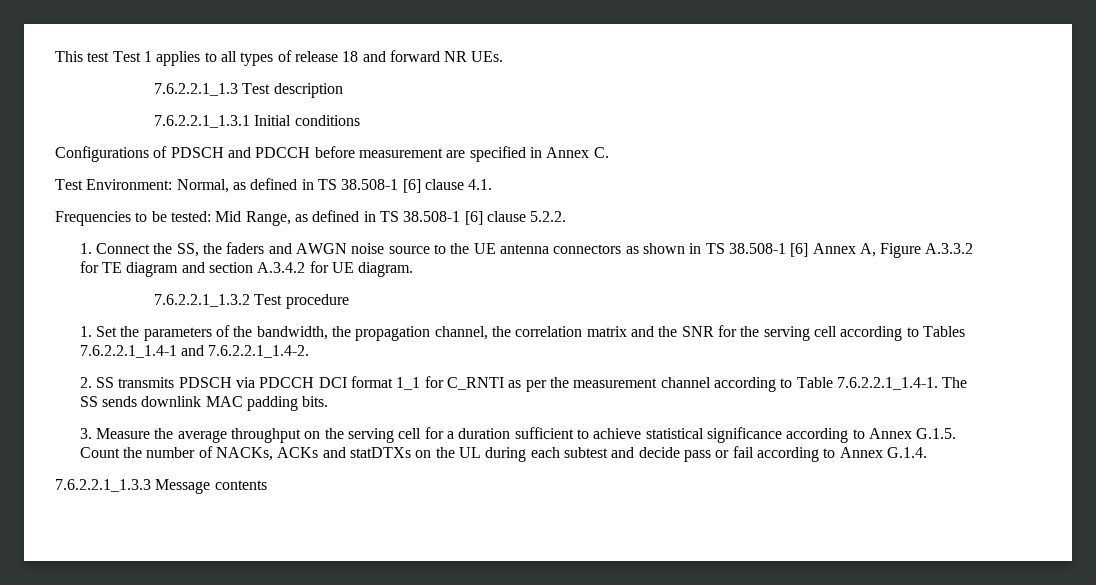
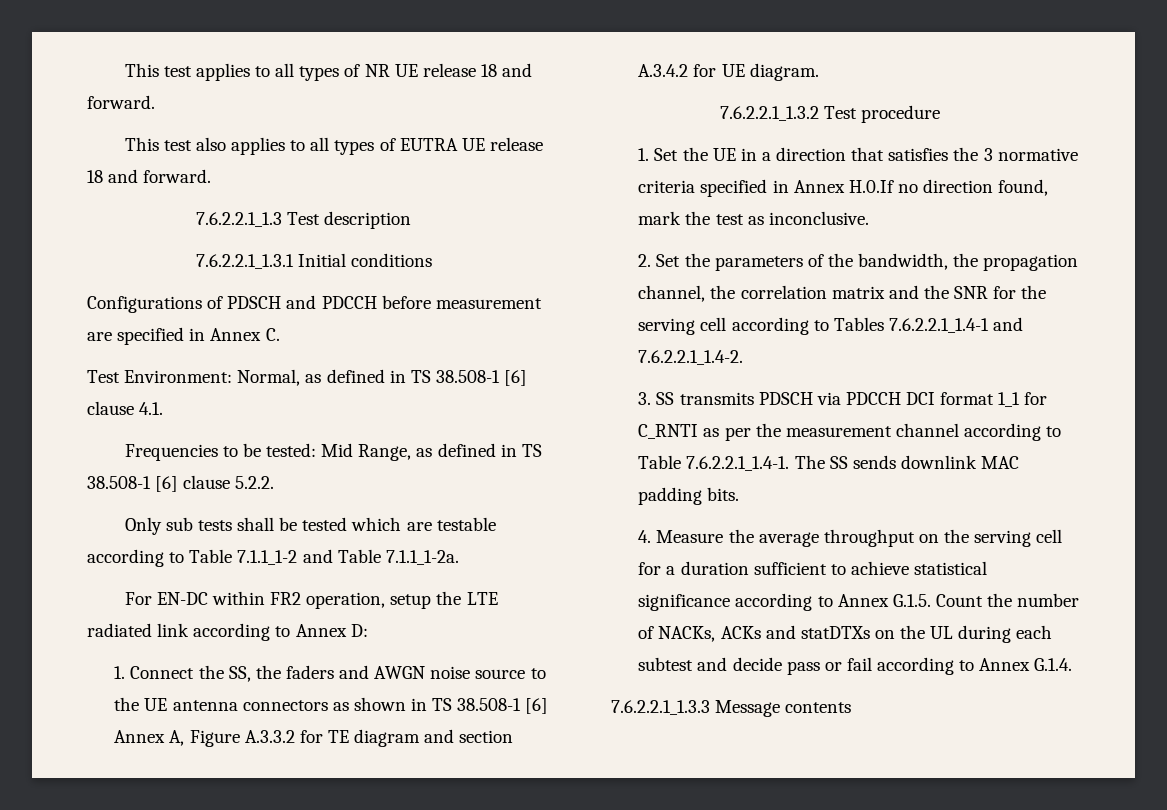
- This test Test 1 applies to all types of release 18 and forward NR UEs.
+ This test applies to all types of NR UE release 18 and forward.
+ This test also applies to all types of EUTRA UE release 18 and forward.
+ Only sub tests shall be tested which are testable according to Table 7.1.1_1-2 and Table 7.1.1_1-2a.
+ For EN-DC within FR2 operation, setup the LTE radiated link according to Annex D:
- 1. Set the parameters of the bandwidth, the propagation channel, the correlation matrix and the SNR for the serving cell according to Tables 7.6.2.2.1_1.4-1 and 7.6.2.2.1_1.4-2.
+ 1. Set the UE in a direction that satisfies the 3 normative criteria specified in Annex H.0.If no direction found, mark the test as inconclusive.
+ 2. Set the parameters of the bandwidth, the propagation channel, the correlation matrix and the SNR for the serving cell according to Tables 7.6.2.2.1_1.4-1 and 7.6.2.2.1_1.4-2.
- 2. SS transmits PDSCH via PDCCH DCI format 1_1 for C_RNTI as per the measurement channel according to Table 7.6.2.2.1_1.4-1. The SS sends downlink MAC padding bits.
+ 3. SS transmits PDSCH via PDCCH DCI format 1_1 for C_RNTI as per the measurement channel according to Table 7.6.2.2.1_1.4-1. The SS sends downlink MAC padding bits.
- 3. Measure the average throughput on the serving cell for a duration sufficient to achieve statistical significance according to Annex G.1.5. Count the number of NACKs, ACKs and statDTXs on the UL during each subtest and decide pass or fail according to Annex G.1.4.
+ 4. Measure the average throughput on the serving cell for a duration sufficient to achieve statistical significance according to Annex G.1.5. Count the number of NACKs, ACKs and statDTXs on the UL during each subtest and decide pass or fail according to Annex G.1.4.

